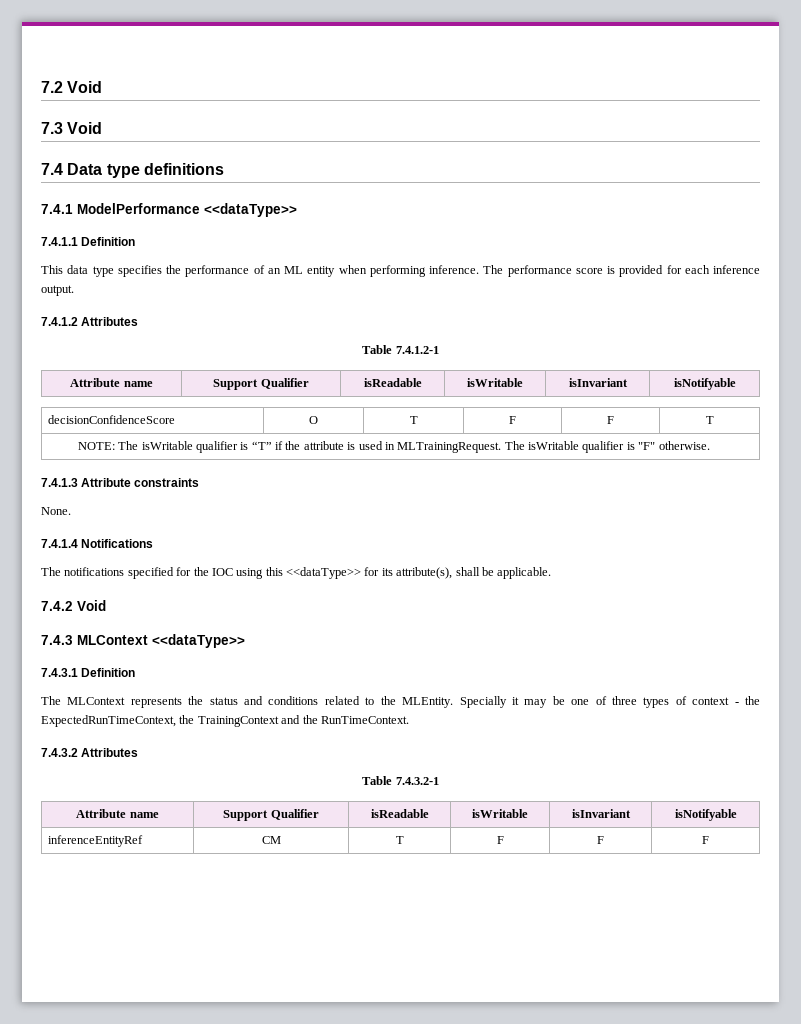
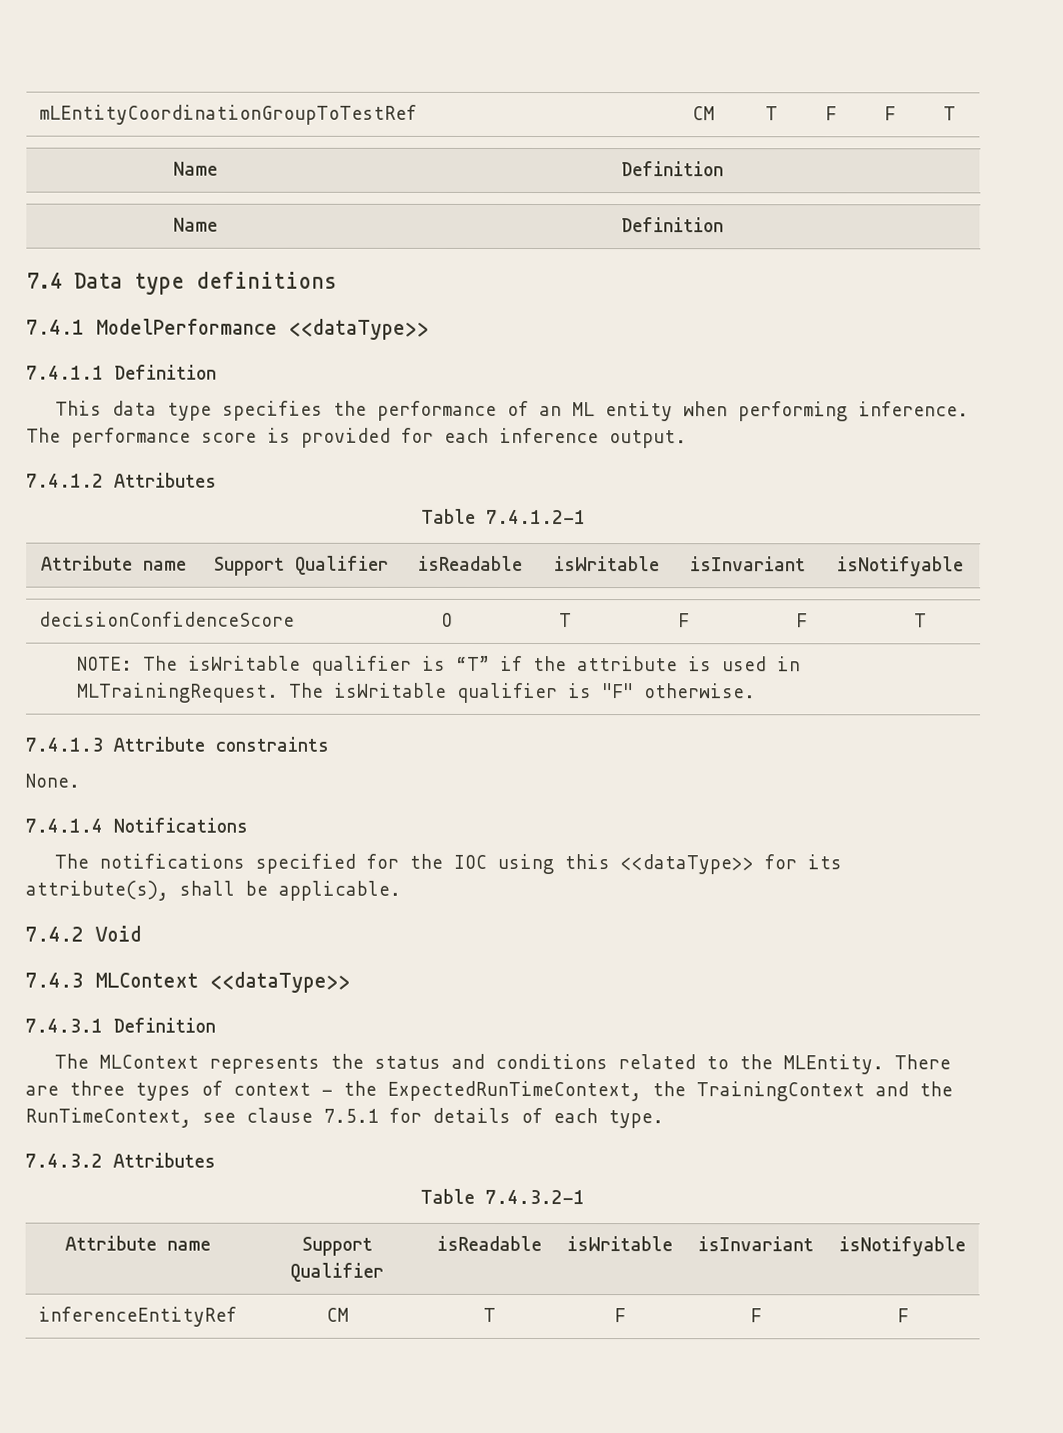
- 7.2 Void
- 7.3 Void
+ mLEntityCoordinationGroupToTestRef | CM | T | F | F | T
+ Name | Definition
+ Name | Definition
- Specially it may be one of three types of context - the ExpectedRunTimeContext, the TrainingContext and the RunTimeContext.
+ There are three types of context - the ExpectedRunTimeContext, the TrainingContext and the RunTimeContext, see clause 7.5.1 for details of each type.

